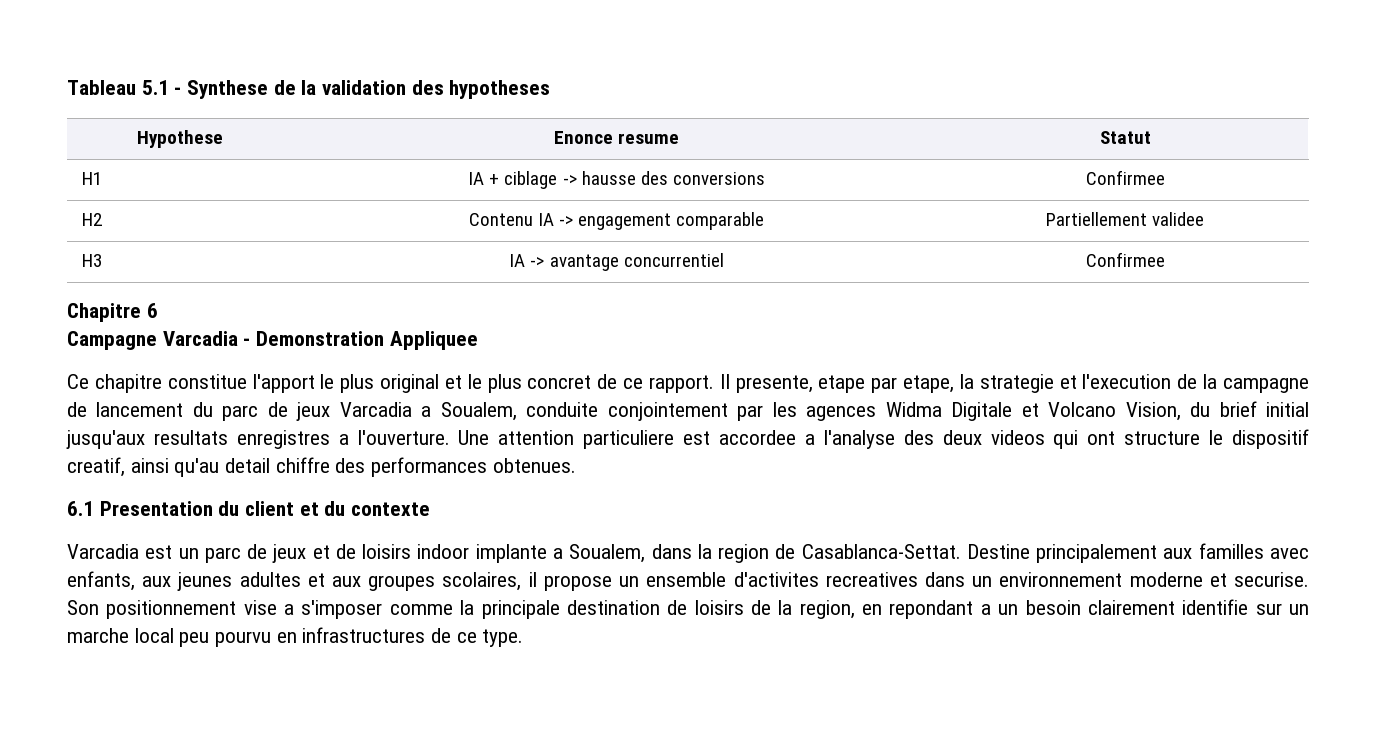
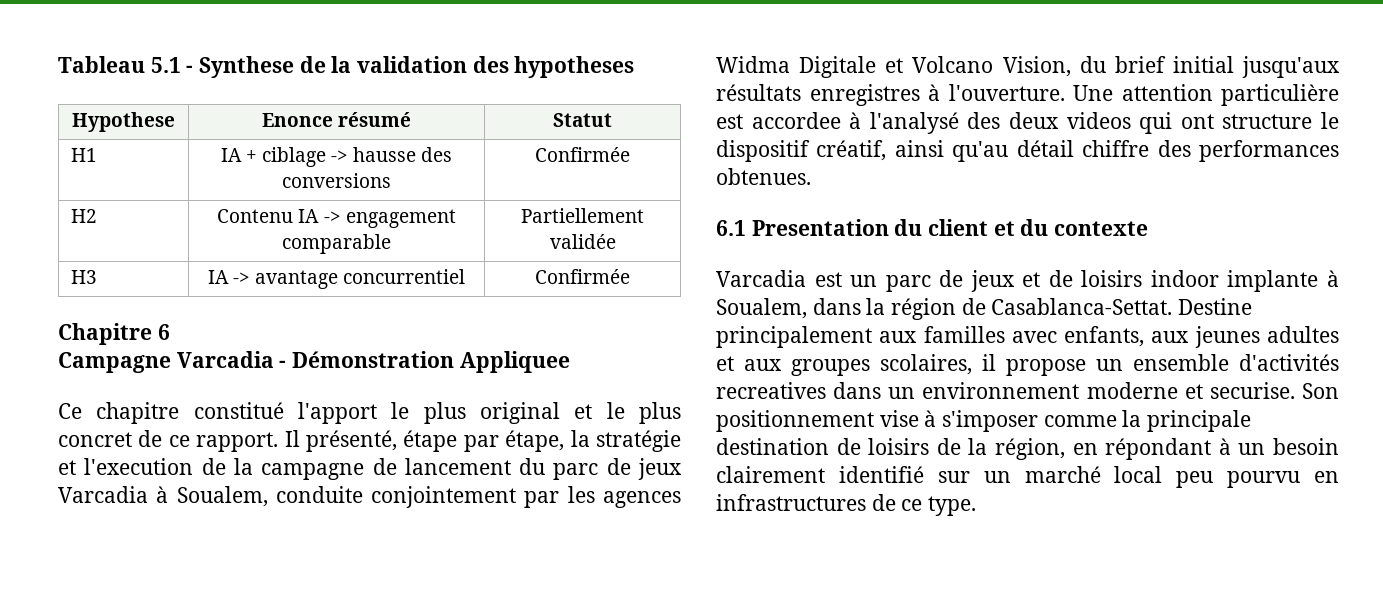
- Hypothese | Enonce resume | Statut
+ Hypothese | Enonce résumé | Statut
- H1 | IA + ciblage -> hausse des conversions | Confirmee
+ H1 | IA + ciblage -> hausse des conversions | Confirmée
- H2 | Contenu IA -> engagement comparable | Partiellement validee
+ H2 | Contenu IA -> engagement comparable | Partiellement validée
- H3 | IA -> avantage concurrentiel | Confirmee
+ H3 | IA -> avantage concurrentiel | Confirmée
- Campagne Varcadia - Demonstration Appliquee
+ Campagne Varcadia - Démonstration Appliquee
- Ce chapitre constitue l'apport le plus original et le plus concret de ce rapport.
+ Ce chapitre constitué l'apport le plus original et le plus concret de ce rapport.
- Il presente, etape par etape, la strategie et l'execution de la campagne de lancement du parc de jeux Varcadia a Soualem, conduite conjointement par les agences Widma Digitale et Volcano Vision, du brief initial jusqu'aux resultats enregistres a l'ouverture.
+ Il présenté, étape par étape, la stratégie et l'execution de la campagne de lancement du parc de jeux Varcadia à Soualem, conduite conjointement par les agences Widma Digitale et Volcano Vision, du brief initial jusqu'aux résultats enregistres à l'ouverture.
- Une attention particuliere est accordee a l'analyse des deux videos qui ont structure le dispositif creatif, ainsi qu'au detail chiffre des performances obtenues.
+ Une attention particulière est accordee à l'analysé des deux videos qui ont structure le dispositif créatif, ainsi qu'au détail chiffre des performances obtenues.
- Varcadia est un parc de jeux et de loisirs indoor implante a Soualem, dans la region de Casablanca-Settat.
+ Varcadia est un parc de jeux et de loisirs indoor implante à Soualem, dans la région de Casablanca-Settat.
- Destine principalement aux familles avec enfants, aux jeunes adultes et aux groupes scolaires, il propose un ensemble d'activites recreatives dans un environnement moderne et securise.
+ Destine principalement aux familles avec enfants, aux jeunes adultes et aux groupes scolaires, il propose un ensemble d'activités recreatives dans un environnement moderne et securise.
- Son positionnement vise a s'imposer comme la principale destination de loisirs de la region, en repondant a un besoin clairement identifie sur un marche local peu pourvu en infrastructures de ce type.
+ Son positionnement vise à s'imposer comme la principale destination de loisirs de la région, en répondant à un besoin clairement identifié sur un marché local peu pourvu en infrastructures de ce type.

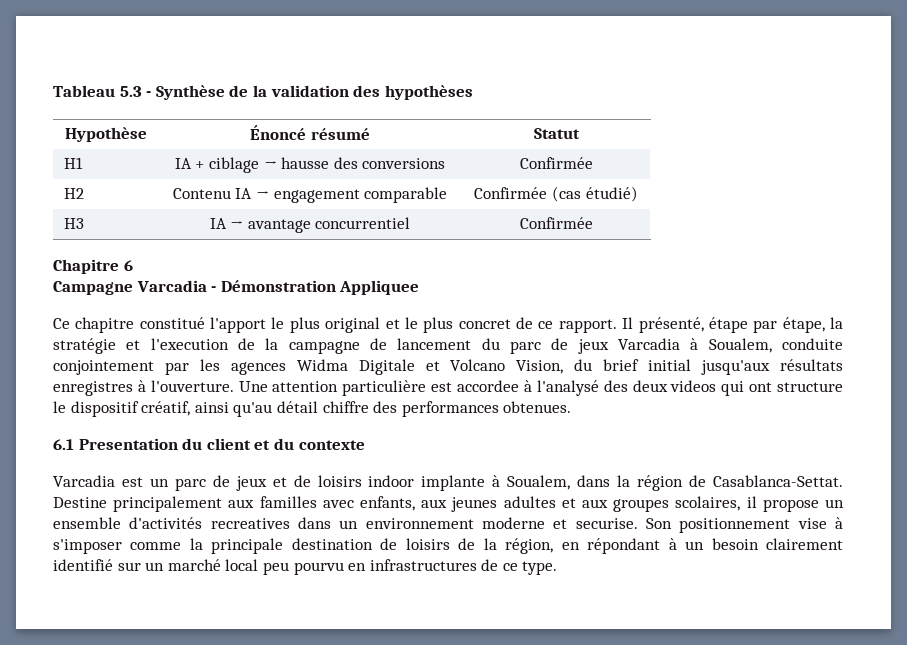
- Tableau 5.1 - Synthese de la validation des hypotheses
- Hypothese | Enonce résumé | Statut
+ Tableau 5.3 - Synthèse de la validation des hypothèses
+ Hypothèse | Énoncé résumé | Statut
- H1 | IA + ciblage -> hausse des conversions | Confirmée
+ H1 | IA + ciblage → hausse des conversions | Confirmée
- H2 | Contenu IA -> engagement comparable | Partiellement validée
+ H2 | Contenu IA → engagement comparable | Confirmée (cas étudié)
- H3 | IA -> avantage concurrentiel | Confirmée
+ H3 | IA → avantage concurrentiel | Confirmée

